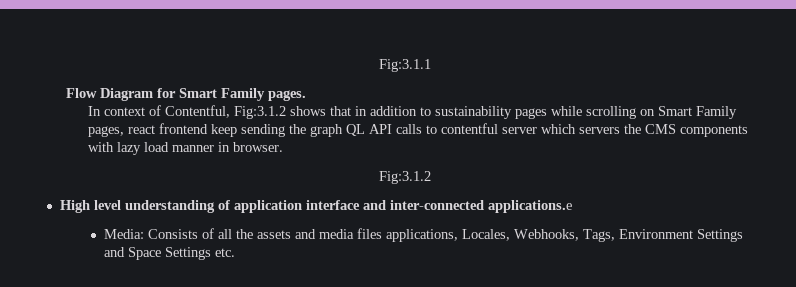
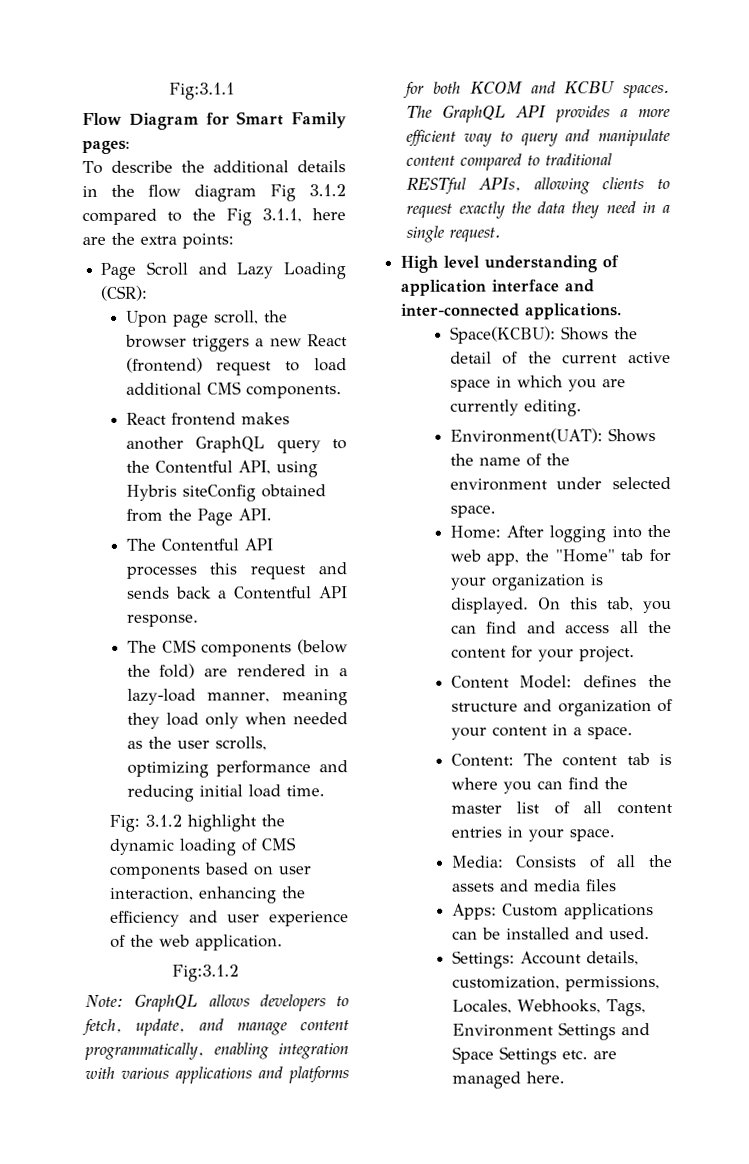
- Flow Diagram for Smart Family pages.
- In context of Contentful, Fig:3.1.2 shows that in addition to sustainability pages while scrolling on Smart Family pages, react frontend keep sending the graph QL API calls to contentful server which servers the CMS components with lazy load manner in browser.
+ Flow Diagram for Smart Family pages:
+ To describe the additional details in the flow diagram Fig 3.1.2 compared to the Fig 3.1.1, here are the extra points:
+ Page Scroll and Lazy Loading (CSR):
+ Upon page scroll, the browser triggers a new React (frontend) request to load additional CMS components.
+ React frontend makes another GraphQL query to the Contentful API, using Hybris siteConfig obtained from the Page API.
+ The Contentful API processes this request and sends back a Contentful API response.
+ The CMS components (below the fold) are rendered in a lazy-load manner, meaning they load only when needed as the user scrolls, optimizing performance and reducing initial load time.
+ Fig: 3.1.2 highlight the dynamic loading of CMS components based on user interaction, enhancing the efficiency and user experience of the web application.
  Fig:3.1.2
+ Note: GraphQL allows developers to fetch, update, and manage content programmatically, enabling integration with various applications and platforms for both KCOM and KCBU spaces. The GraphQL API provides a more efficient way to query and manipulate content compared to traditional RESTful APIs, allowing clients to request exactly the data they need in a single request.
- High level understanding of application interface and inter-connected applications.e
+ High level understanding of application interface and inter-connected applications.
+ Space(KCBU): Shows the detail of the current active space in which you are currently editing.
+ Environment(UAT): Shows the name of the environment under selected space.
+ Home: After logging into the web app, the "Home" tab for your organization is displayed. On this tab, you can find and access all the content for your project.
+ Content Model: defines the structure and organization of your content in a space.
+ Content: The content tab is where you can find the master list of all content entries in your space.
- Media: Consists of all the assets and media files applications, Locales, Webhooks, Tags, Environment Settings and Space Settings etc.
+ Media: Consists of all the assets and media files
+ Apps: Custom applications can be installed and used.
+ Settings: Account details, customization, permissions, Locales, Webhooks, Tags, Environment Settings and Space Settings etc. are managed here.

